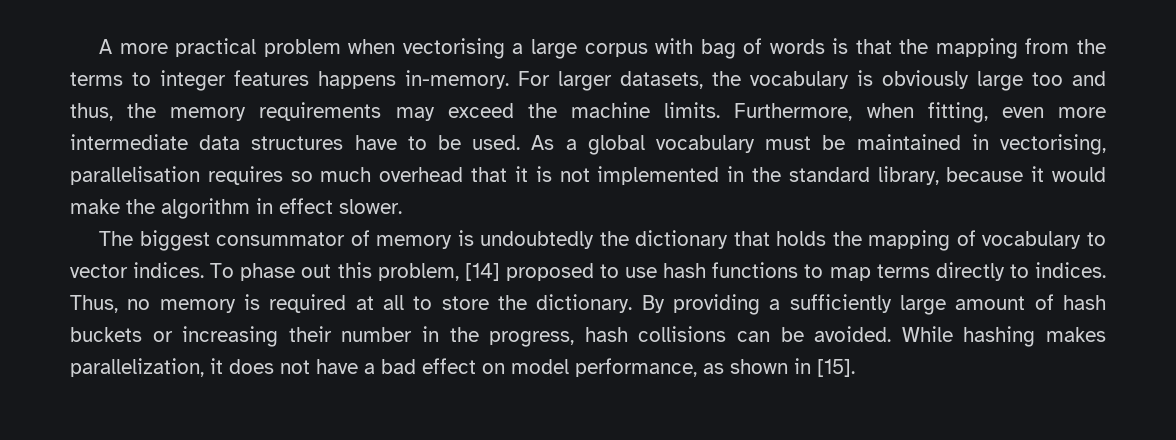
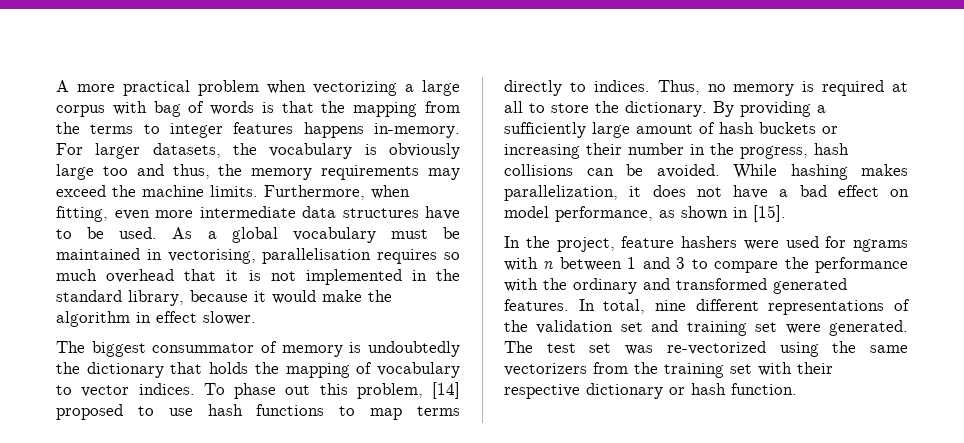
- A more practical problem when vectorising a large corpus with bag of words is that the mapping from the terms to integer features happens in-memory.
+ A more practical problem when vectorizing a large corpus with bag of words is that the mapping from the terms to integer features happens in-memory.
+ In the project, feature hashers were used for ngrams with n between 1 and 3 to compare the performance with the ordinary and transformed generated features. In total, nine different representations of the validation set and training set were generated. The test set was re-vectorized using the same vectorizers from the training set with their respective dictionary or hash function.

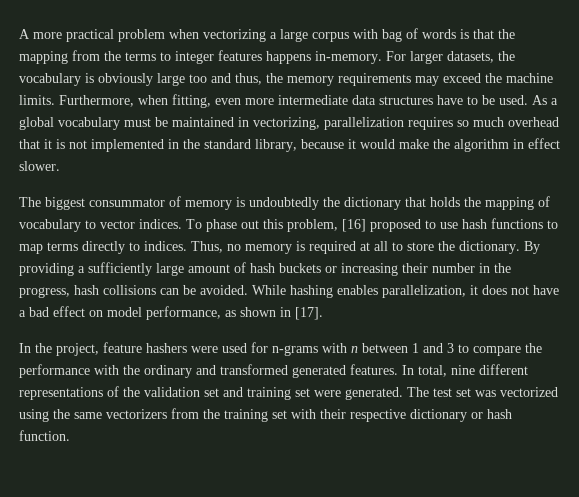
- As a global vocabulary must be maintained in vectorising, parallelisation requires so much overhead that it is not implemented in the standard library, because it would make the algorithm in effect slower.
+ As a global vocabulary must be maintained in vectorizing, parallelization requires so much overhead that it is not implemented in the standard library, because it would make the algorithm in effect slower.
- To phase out this problem, [14] proposed to use hash functions to map terms directly to indices.
+ To phase out this problem, [16] proposed to use hash functions to map terms directly to indices.
- While hashing makes parallelization, it does not have a bad effect on model performance, as shown in [15].
+ While hashing enables parallelization, it does not have a bad effect on model performance, as shown in [17].
- In the project, feature hashers were used for ngrams with n between 1 and 3 to compare the performance with the ordinary and transformed generated features.
+ In the project, feature hashers were used for n-grams with n between 1 and 3 to compare the performance with the ordinary and transformed generated features.
- The test set was re-vectorized using the same vectorizers from the training set with their respective dictionary or hash function.
+ The test set was vectorized using the same vectorizers from the training set with their respective dictionary or hash function.

